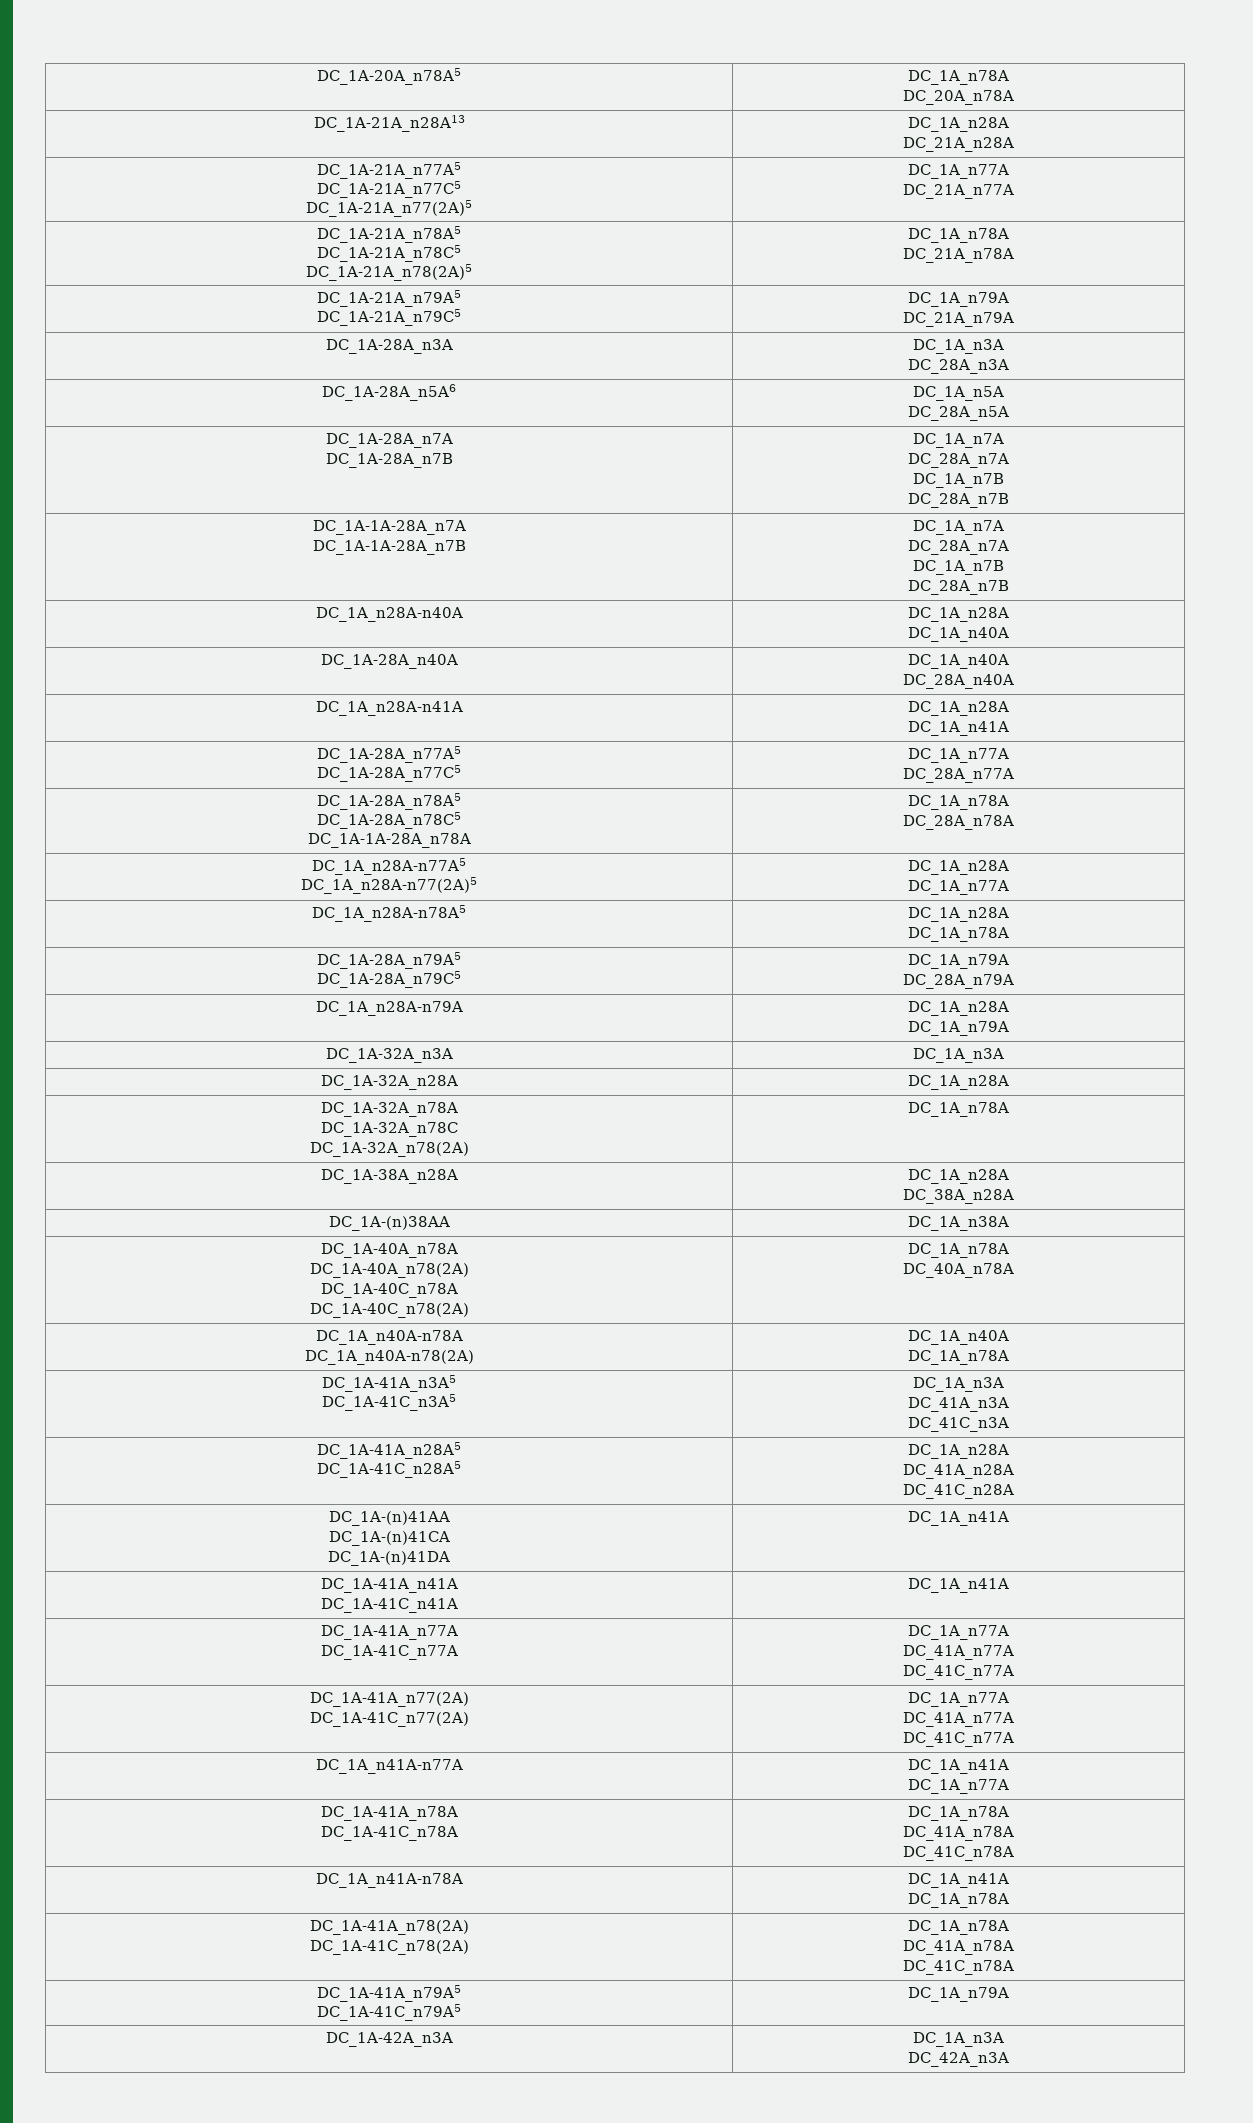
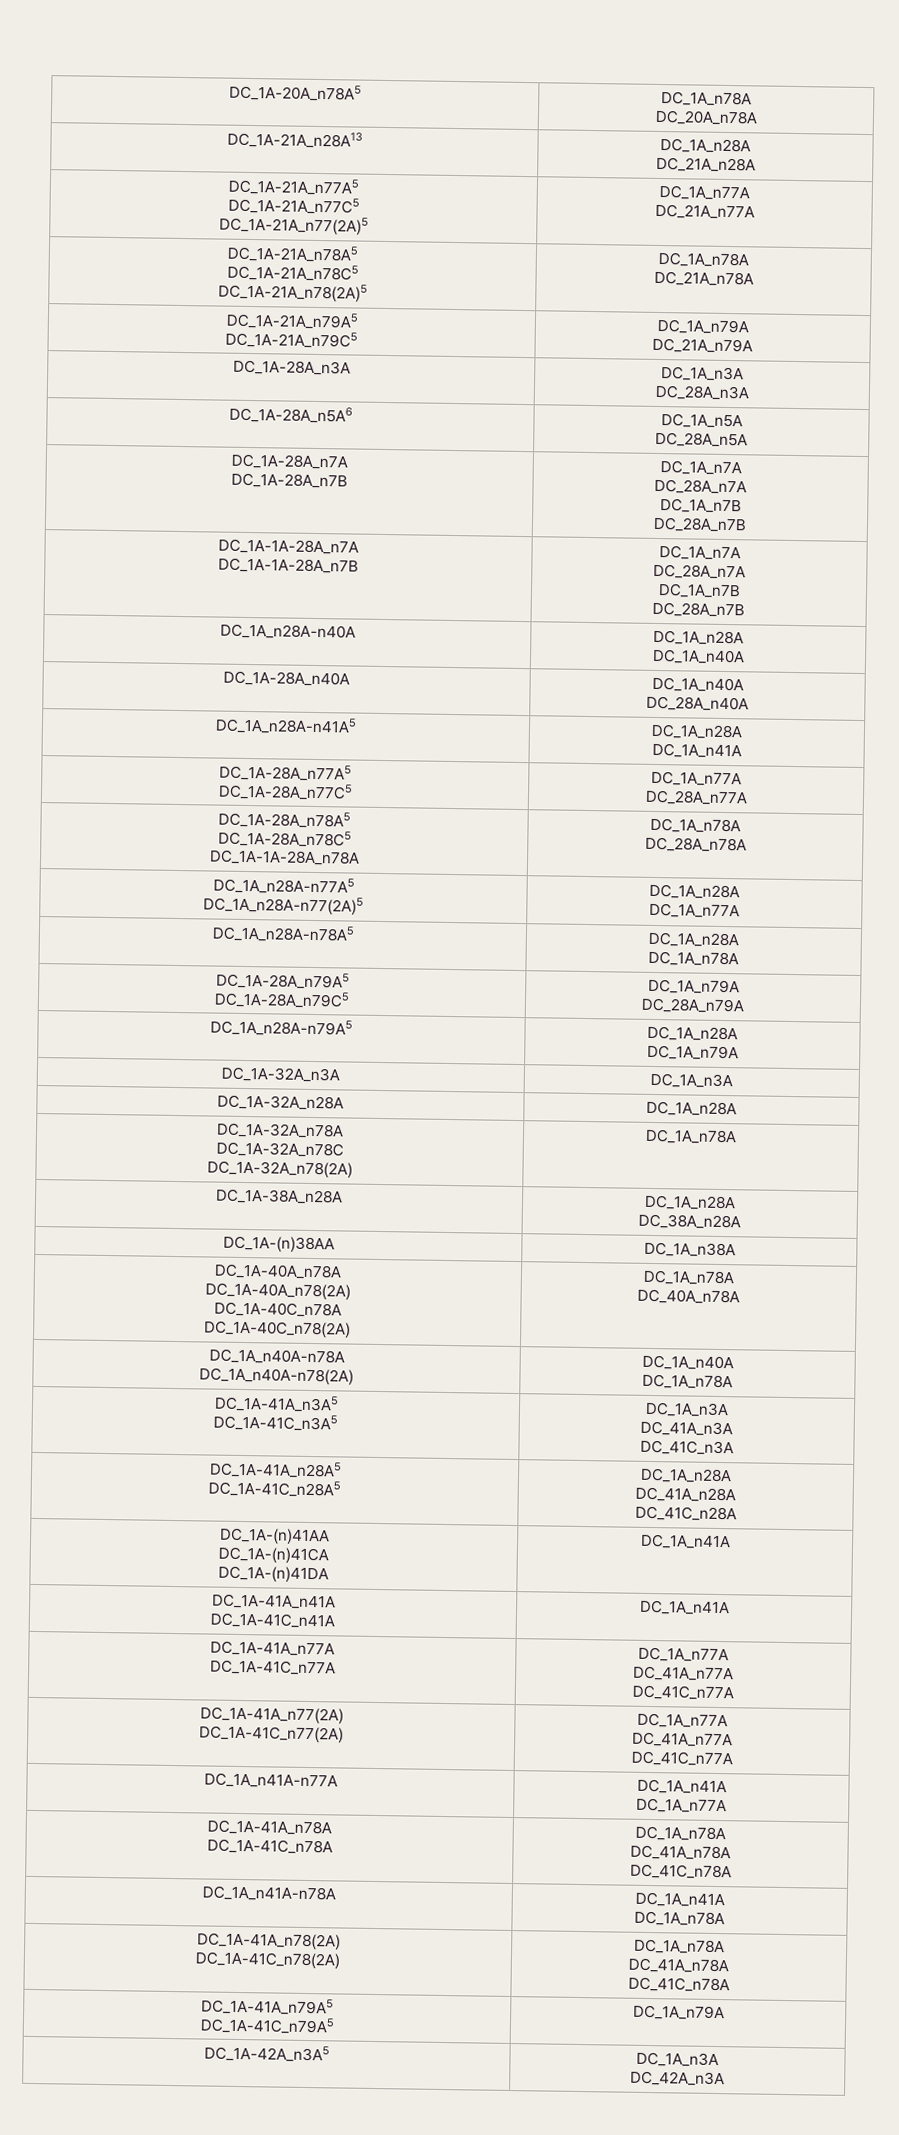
- DC_1A_n28A-n41A | DC_1A_n28A
+ DC_1A_n28A-n41A5 | DC_1A_n28A
- DC_1A_n28A-n79A | DC_1A_n28A
+ DC_1A_n28A-n79A5 | DC_1A_n28A
- DC_1A-42A_n3A | DC_1A_n3A
+ DC_1A-42A_n3A5 | DC_1A_n3A

